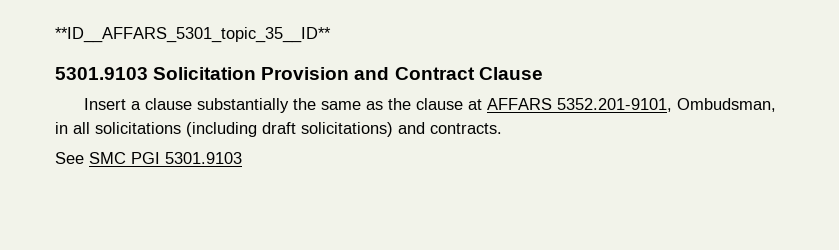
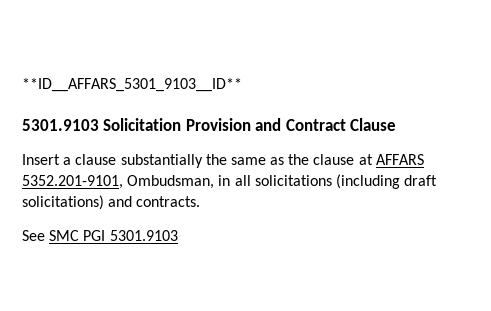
- **ID__AFFARS_5301_topic_35__ID**
+ **ID__AFFARS_5301_9103__ID**

